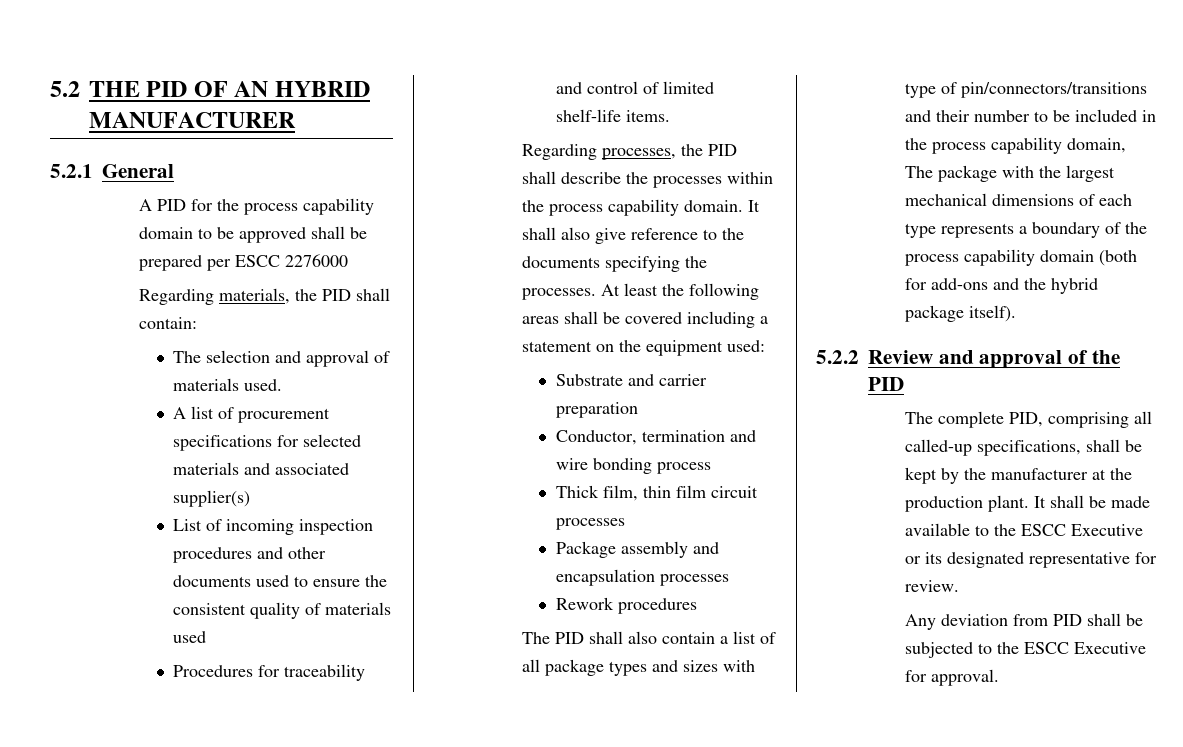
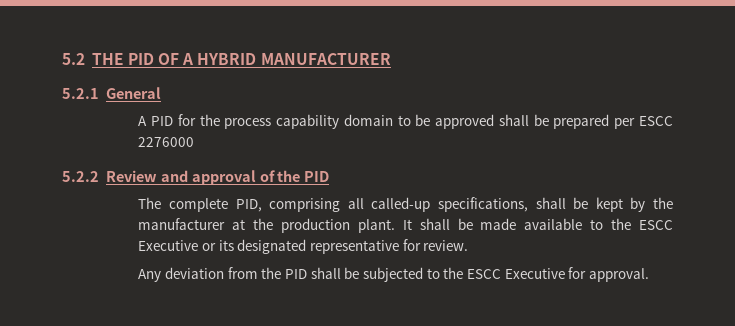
- 5.2 THE PID OF AN HYBRID MANUFACTURER
+ 5.2 THE PID OF A HYBRID MANUFACTURER
- Regarding materials, the PID shall contain:
- The selection and approval of materials used.
- A list of procurement specifications for selected materials and associated supplier(s)
- List of incoming inspection procedures and other documents used to ensure the consistent quality of materials used
- Procedures for traceability and control of limited shelf-life items.
- Regarding processes, the PID shall describe the processes within the process capability domain. It shall also give reference to the documents specifying the processes. At least the following areas shall be covered including a statement on the equipment used:
- Substrate and carrier preparation
- Conductor, termination and wire bonding process
- Thick film, thin film circuit processes
- Package assembly and encapsulation processes
- Rework procedures
- The PID shall also contain a list of all package types and sizes with type of pin/connectors/transitions and their number to be included in the process capability domain, The package with the largest mechanical dimensions of each type represents a boundary of the process capability domain (both for add-ons and the hybrid package itself).
- Any deviation from PID shall be subjected to the ESCC Executive for approval.
+ Any deviation from the PID shall be subjected to the ESCC Executive for approval.

